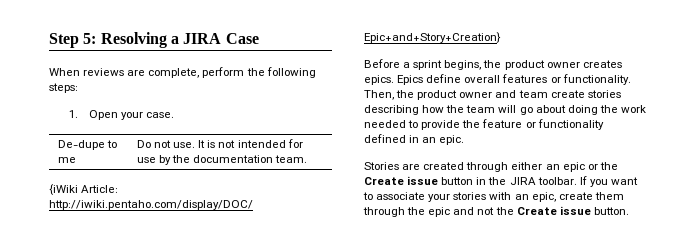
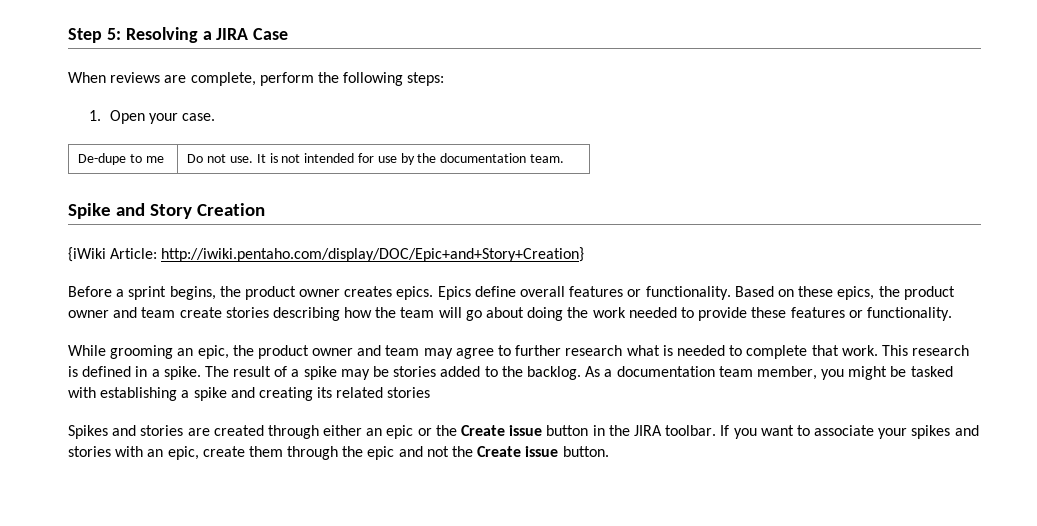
+ Spike and Story Creation
- Then, the product owner and team create stories describing how the team will go about doing the work needed to provide the feature or functionality defined in an epic.
- Stories are created through either an epic or the Create issue button in the JIRA toolbar.
+ Based on these epics, the product owner and team create stories describing how the team will go about doing the work needed to provide these features or functionality.
+ While grooming an epic, the product owner and team may agree to further research what is needed to complete that work. This research is defined in a spike. The result of a spike may be stories added to the backlog. As a documentation team member, you might be tasked with establishing a spike and creating its related stories
+ Spikes and stories are created through either an epic or the Create issue button in the JIRA toolbar.
- If you want to associate your stories with an epic, create them through the epic and not the Create issue button.
+ If you want to associate your spikes and stories with an epic, create them through the epic and not the Create issue button.

